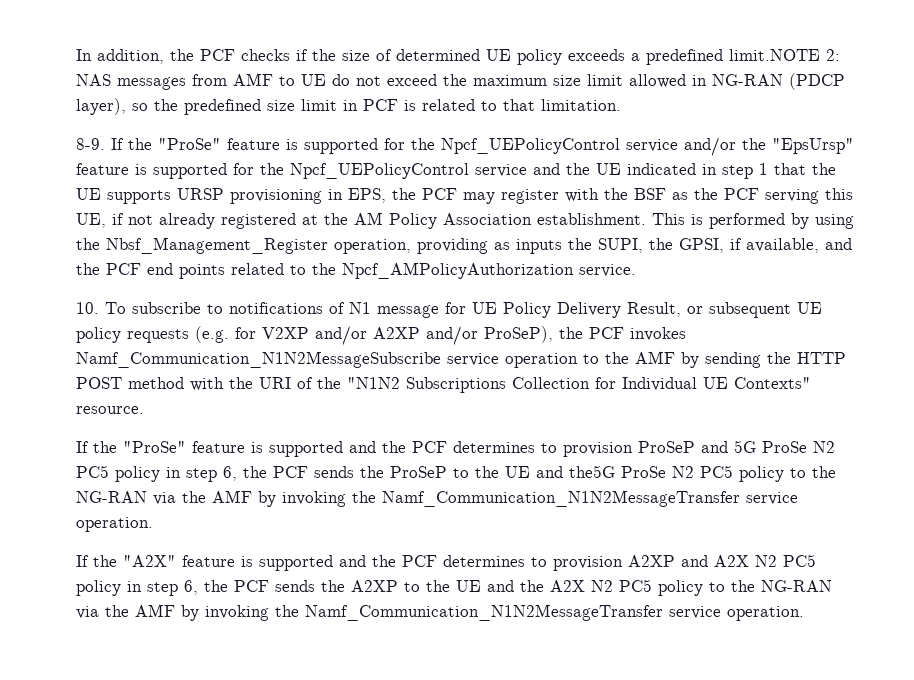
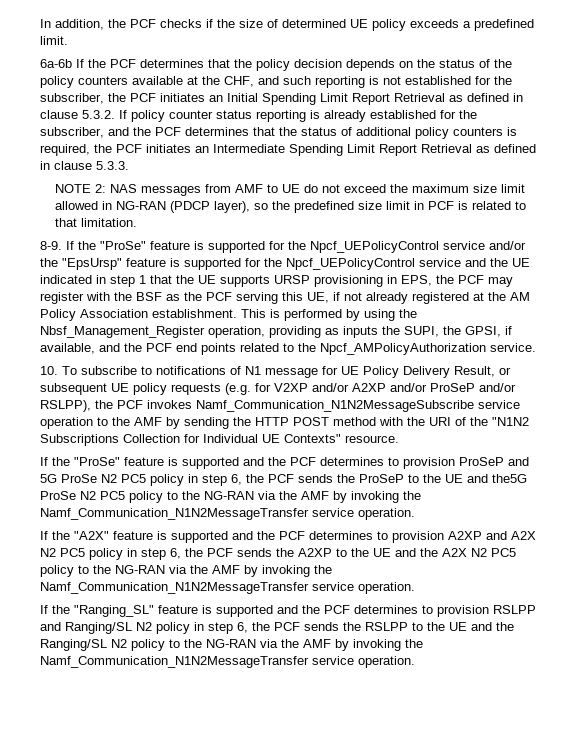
- In addition, the PCF checks if the size of determined UE policy exceeds a predefined limit.NOTE 2: NAS messages from AMF to UE do not exceed the maximum size limit allowed in NG-RAN (PDCP layer), so the predefined size limit in PCF is related to that limitation.
+ In addition, the PCF checks if the size of determined UE policy exceeds a predefined limit.
+ 6a-6b If the PCF determines that the policy decision depends on the status of the policy counters available at the CHF, and such reporting is not established for the subscriber, the PCF initiates an Initial Spending Limit Report Retrieval as defined in clause 5.3.2. If policy counter status reporting is already established for the subscriber, and the PCF determines that the status of additional policy counters is required, the PCF initiates an Intermediate Spending Limit Report Retrieval as defined in clause 5.3.3.
+ NOTE 2: NAS messages from AMF to UE do not exceed the maximum size limit allowed in NG-RAN (PDCP layer), so the predefined size limit in PCF is related to that limitation.
- 10. To subscribe to notifications of N1 message for UE Policy Delivery Result, or subsequent UE policy requests (e.g. for V2XP and/or A2XP and/or ProSeP), the PCF invokes Namf_Communication_N1N2MessageSubscribe service operation to the AMF by sending the HTTP POST method with the URI of the "N1N2 Subscriptions Collection for Individual UE Contexts" resource.
+ 10. To subscribe to notifications of N1 message for UE Policy Delivery Result, or subsequent UE policy requests (e.g. for V2XP and/or A2XP and/or ProSeP and/or RSLPP), the PCF invokes Namf_Communication_N1N2MessageSubscribe service operation to the AMF by sending the HTTP POST method with the URI of the "N1N2 Subscriptions Collection for Individual UE Contexts" resource.
+ If the "Ranging_SL" feature is supported and the PCF determines to provision RSLPP and Ranging/SL N2 policy in step 6, the PCF sends the RSLPP to the UE and the Ranging/SL N2 policy to the NG-RAN via the AMF by invoking the Namf_Communication_N1N2MessageTransfer service operation.

